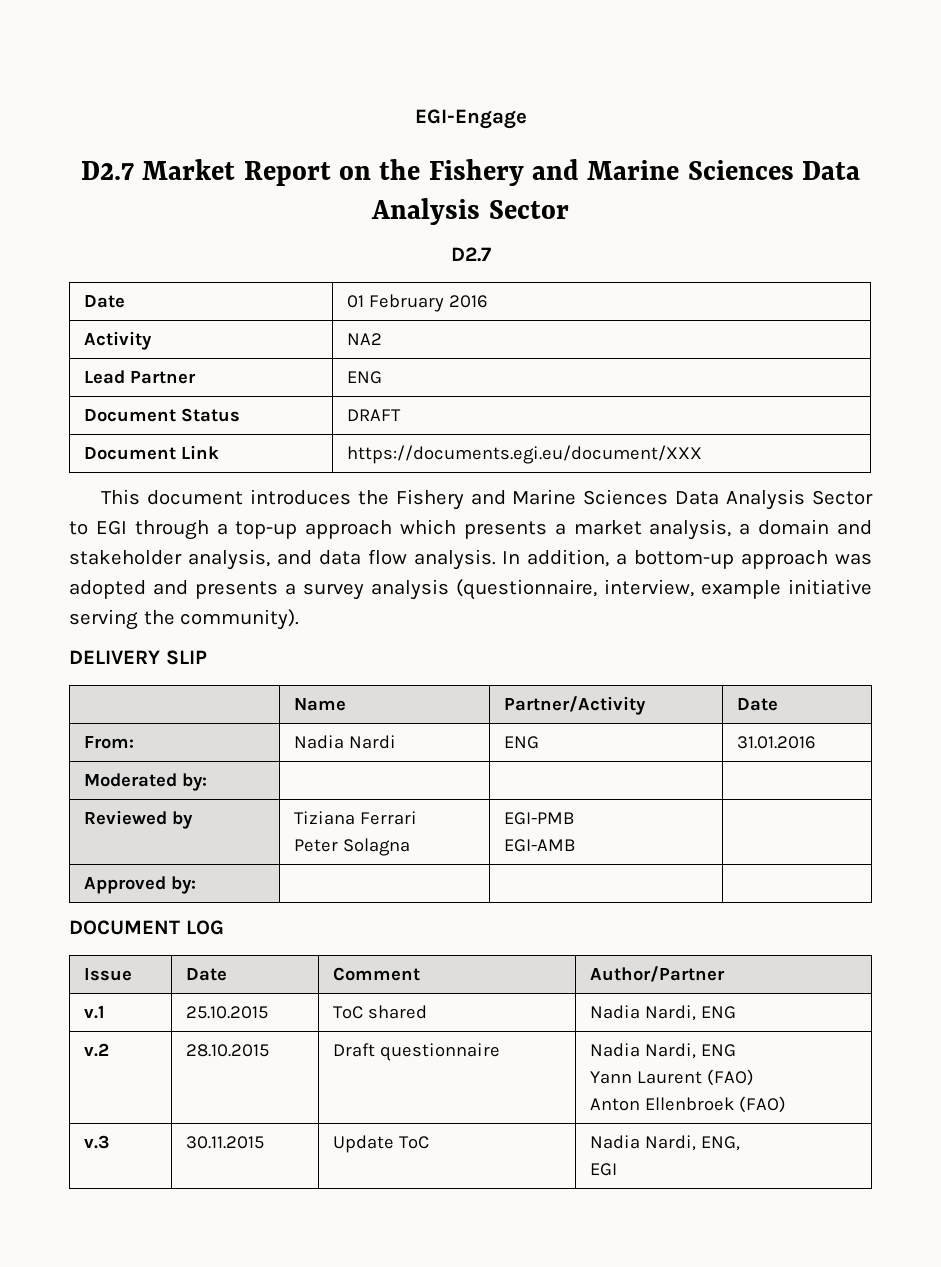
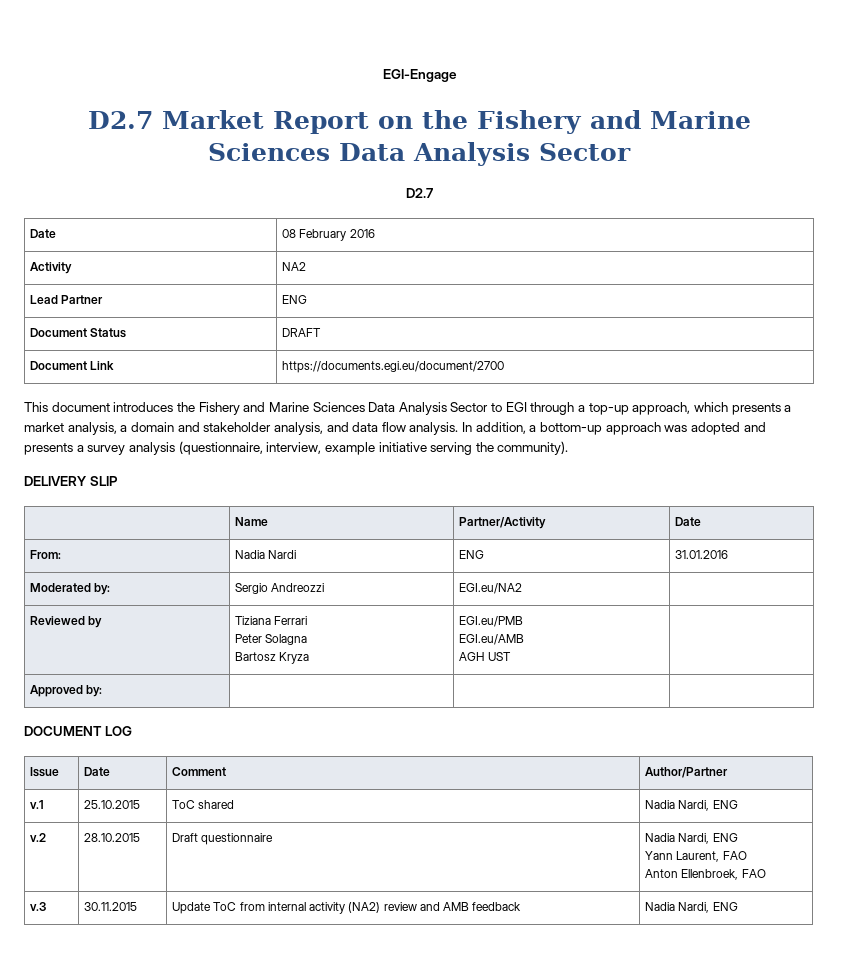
- Date | 01 February 2016
+ Date | 08 February 2016
- Document Link | https://documents.egi.eu/document/XXX
+ Document Link | https://documents.egi.eu/document/2700
- This document introduces the Fishery and Marine Sciences Data Analysis Sector to EGI through a top-up approach which presents a market analysis, a domain and stakeholder analysis, and data flow analysis.
+ This document introduces the Fishery and Marine Sciences Data Analysis Sector to EGI through a top-up approach, which presents a market analysis, a domain and stakeholder analysis, and data flow analysis.
- Moderated by: | | |
+ Moderated by: | Sergio Andreozzi | EGI.eu/NA2 |
  Reviewed by | Tiziana Ferrari
- Peter Solagna | EGI-PMB
- EGI-AMB |
+ Peter Solagna
+ Bartosz Kryza | EGI.eu/PMB
+ EGI.eu/AMB
+ AGH UST |
  v.2 | 28.10.2015 | Draft questionnaire | Nadia Nardi, ENG
- Yann Laurent (FAO)
- Anton Ellenbroek (FAO)
+ Yann Laurent, FAO
+ Anton Ellenbroek, FAO
- v.3 | 30.11.2015 | Update ToC | Nadia Nardi, ENG,
- EGI
+ v.3 | 30.11.2015 | Update ToC from internal activity (NA2) review and AMB feedback | Nadia Nardi, ENG

